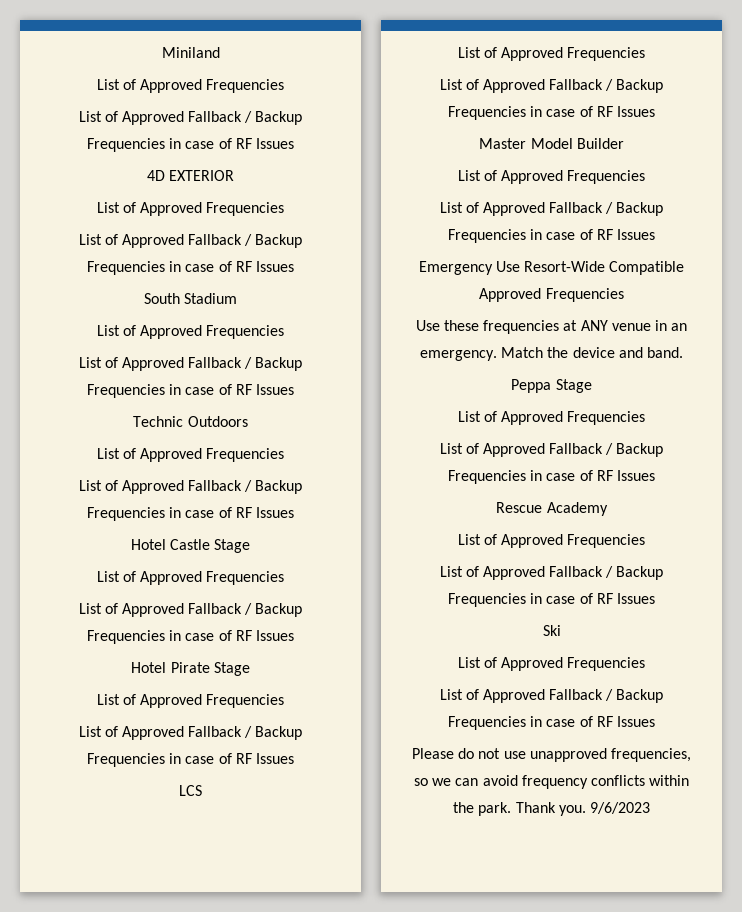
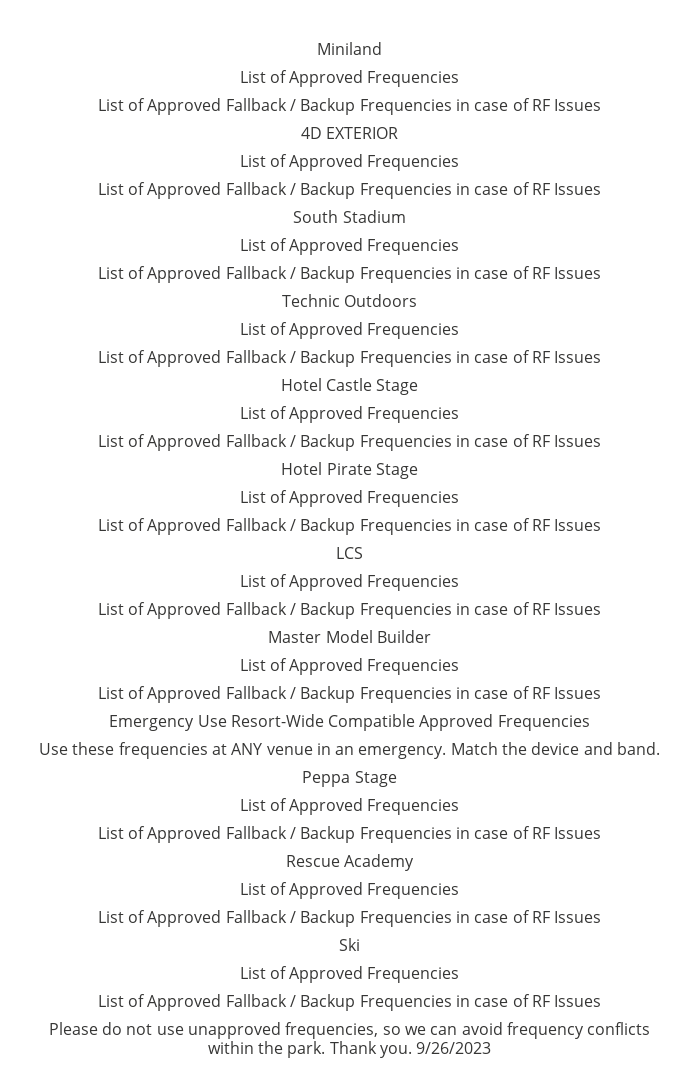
- 9/6/2023
+ 9/26/2023

